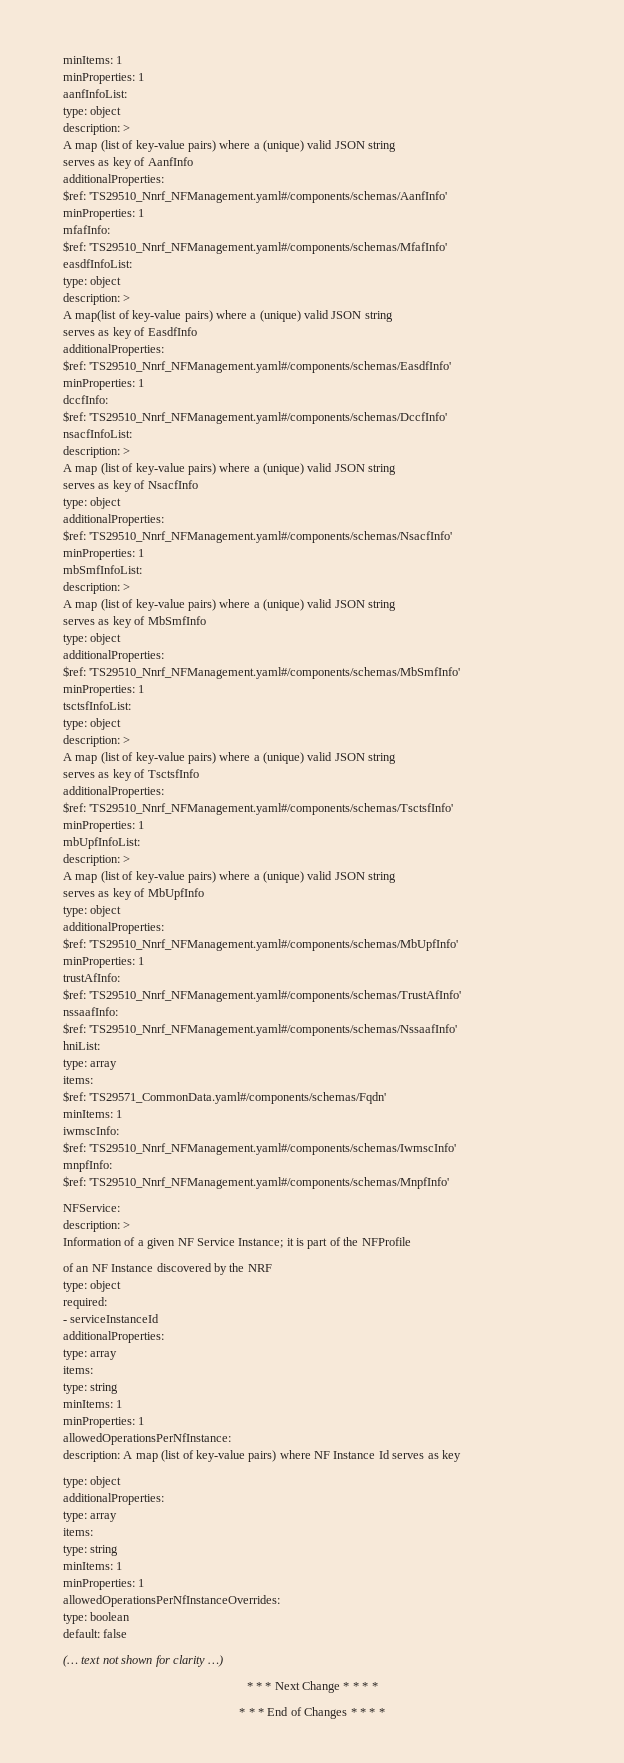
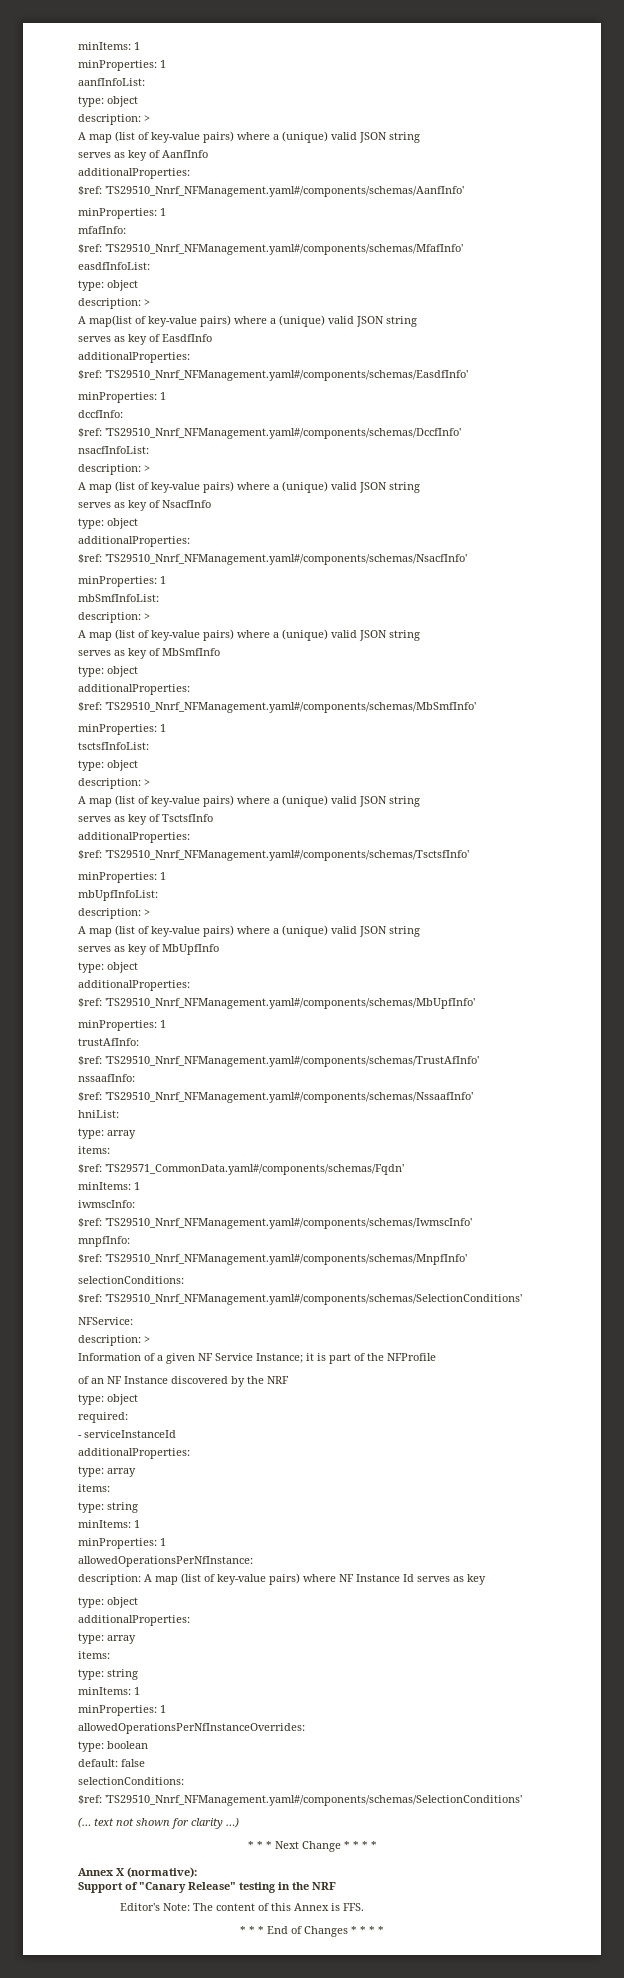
  $ref: 'TS29510_Nnrf_NFManagement.yaml#/components/schemas/MnpfInfo'
+ selectionConditions:
+ $ref: 'TS29510_Nnrf_NFManagement.yaml#/components/schemas/SelectionConditions'
  default: false
+ selectionConditions:
+ $ref: 'TS29510_Nnrf_NFManagement.yaml#/components/schemas/SelectionConditions'
+ Annex X (normative):
+ Support of "Canary Release" testing in the NRF
+ Editor's Note: The content of this Annex is FFS.

